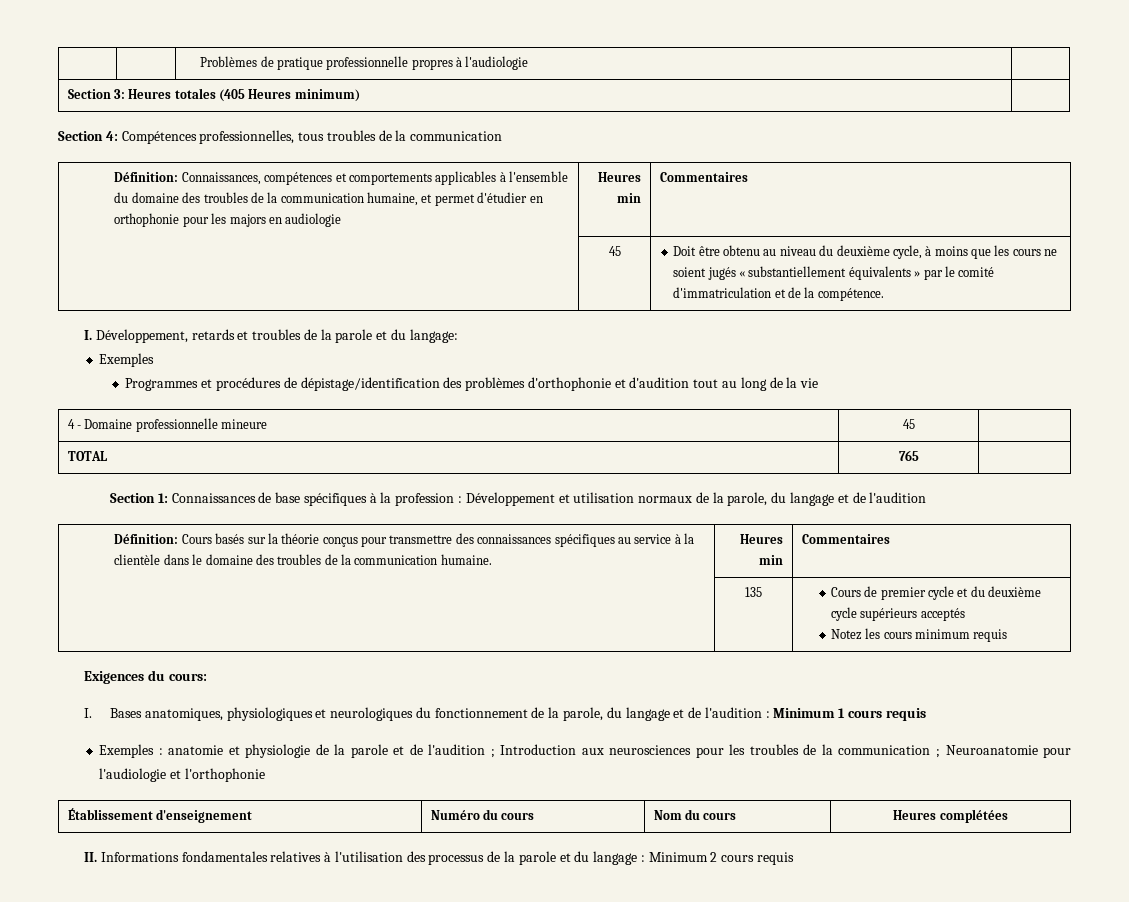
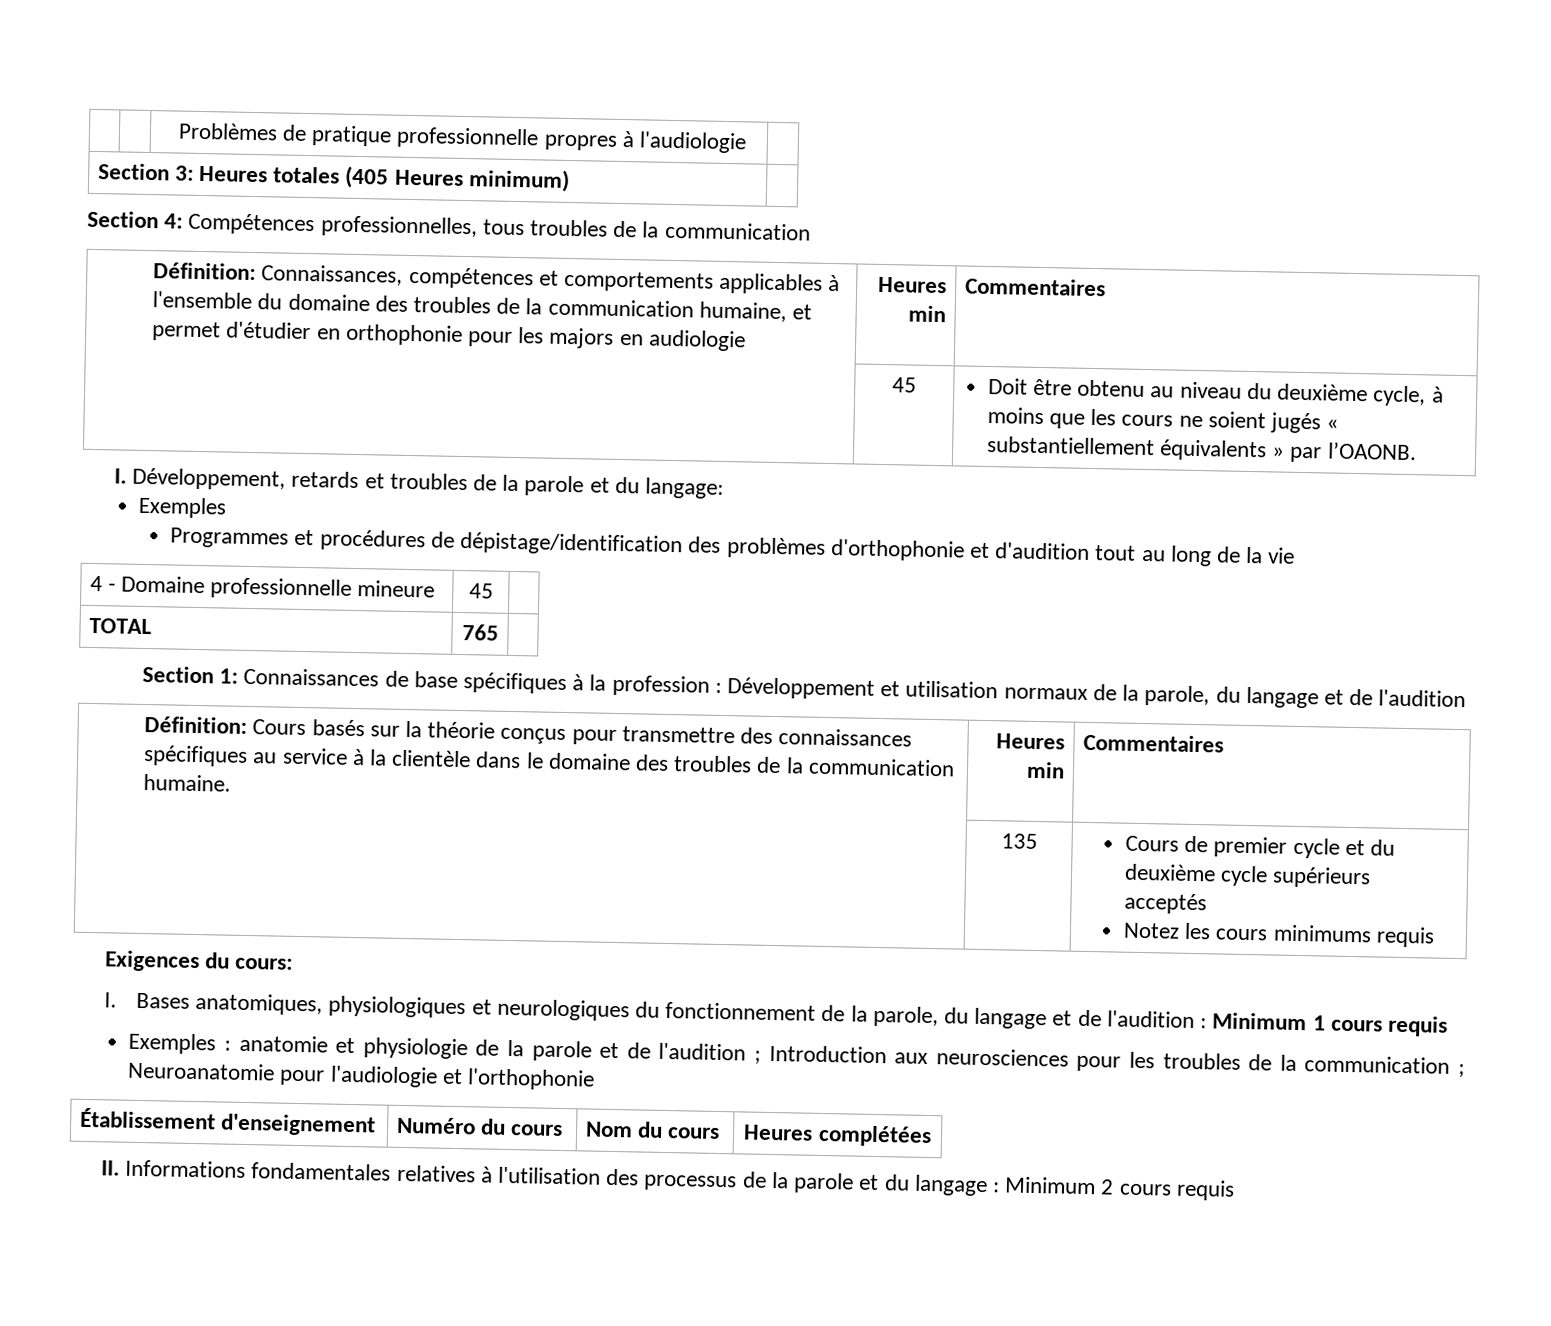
- | 45 | Doit être obtenu au niveau du deuxième cycle, à moins que les cours ne soient jugés « substantiellement équivalents » par le comité d'immatriculation et de la compétence.
+ | 45 | Doit être obtenu au niveau du deuxième cycle, à moins que les cours ne soient jugés « substantiellement équivalents » par l’OAONB.
  | 135 | Cours de premier cycle et du deuxième cycle supérieurs acceptés
- Notez les cours minimum requis
+ Notez les cours minimums requis

